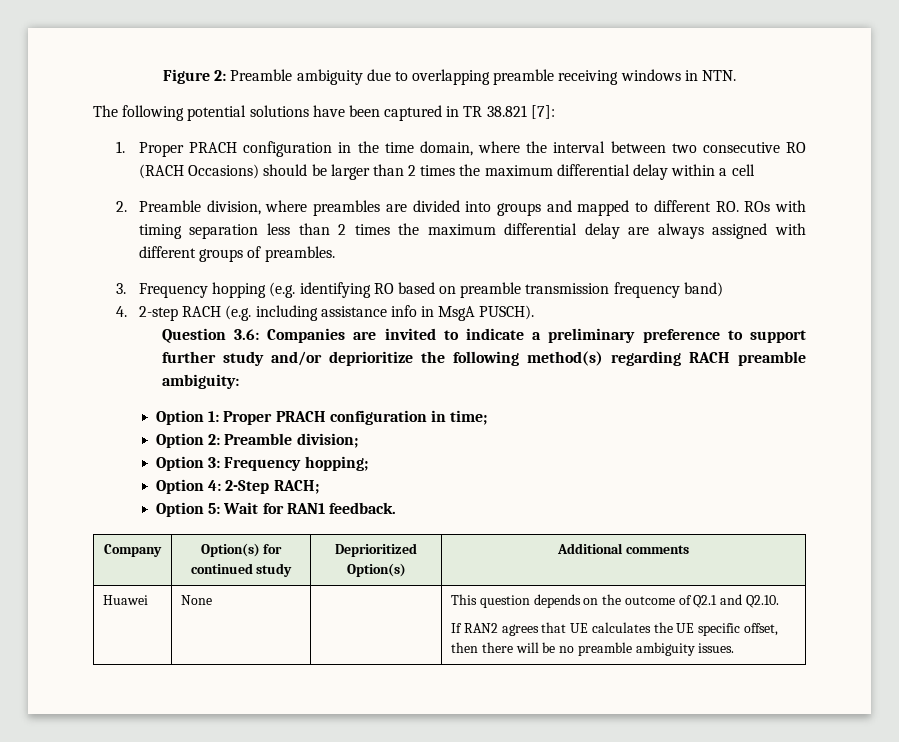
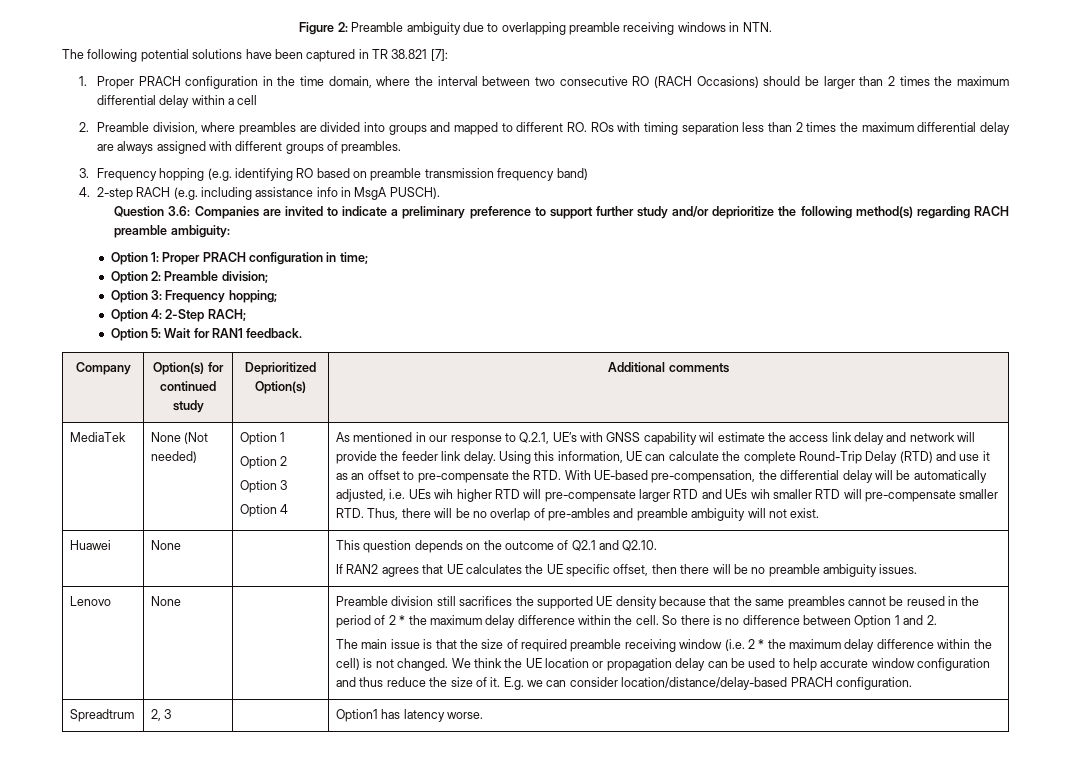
+ MediaTek | None (Not needed) | Option 1
+ Option 2
+ Option 3
+ Option 4 | As mentioned in our response to Q.2.1, UE’s with GNSS capability wil estimate the access link delay and network will provide the feeder link delay. Using this information, UE can calculate the complete Round-Trip Delay (RTD) and use it as an offset to pre-compensate the RTD. With UE-based pre-compensation, the differential delay will be automatically adjusted, i.e. UEs wih higher RTD will pre-compensate larger RTD and UEs wih smaller RTD will pre-compensate smaller RTD. Thus, there will be no overlap of pre-ambles and preamble ambiguity will not exist.
+ Lenovo | None | | Preamble division still sacrifices the supported UE density because that the same preambles cannot be reused in the period of 2 * the maximum delay difference within the cell. So there is no difference between Option 1 and 2.
+ The main issue is that the size of required preamble receiving window (i.e. 2 * the maximum delay difference within the cell) is not changed. We think the UE location or propagation delay can be used to help accurate window configuration and thus reduce the size of it. E.g. we can consider location/distance/delay-based PRACH configuration.
+ Spreadtrum | 2, 3 | | Option1 has latency worse.

